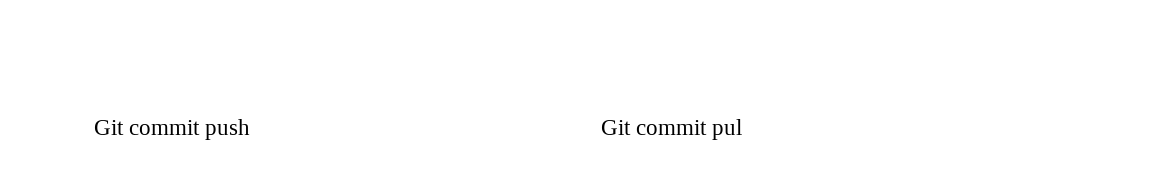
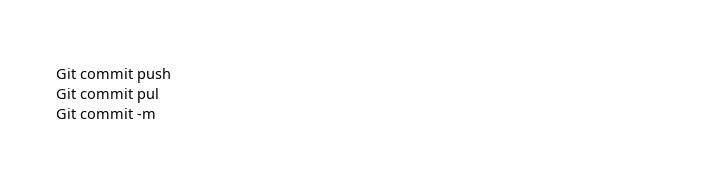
+ Git commit -m

